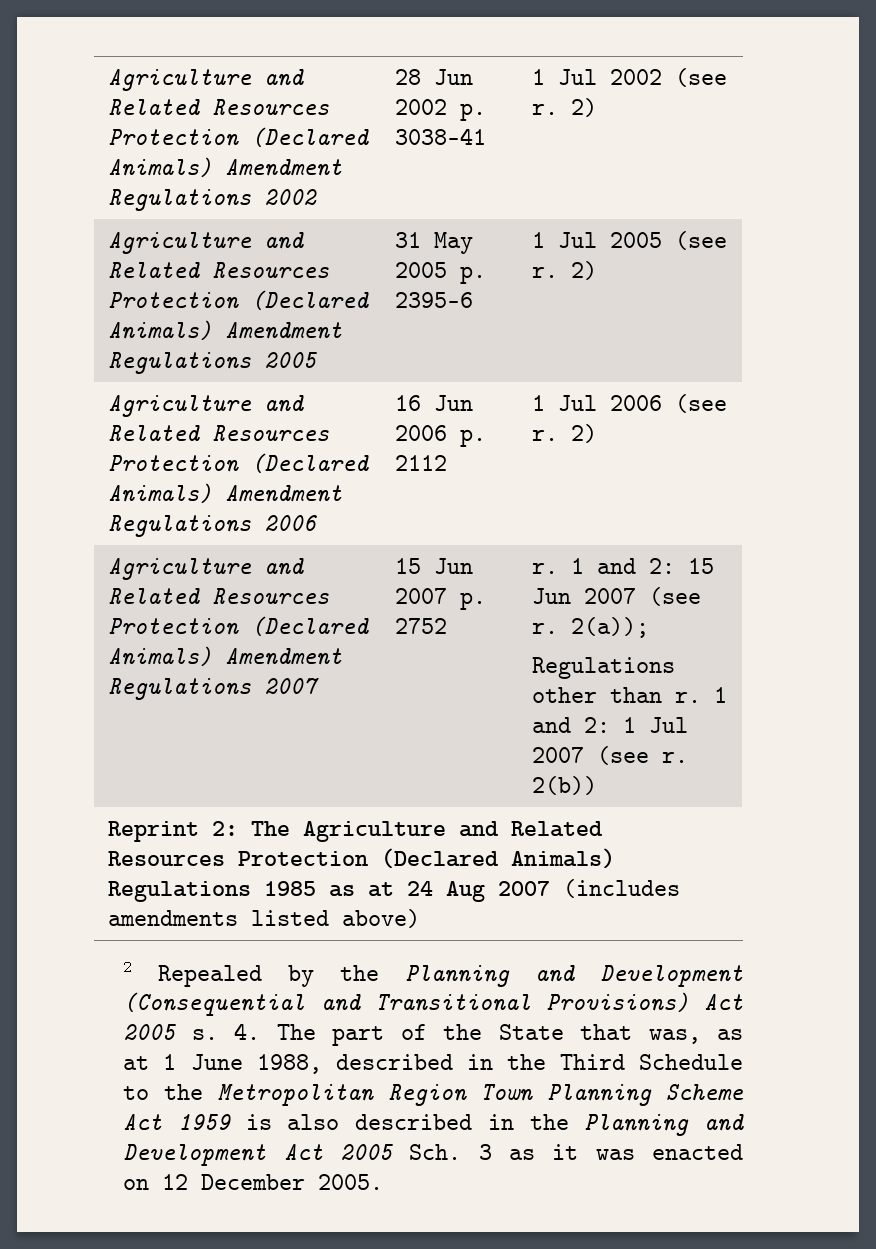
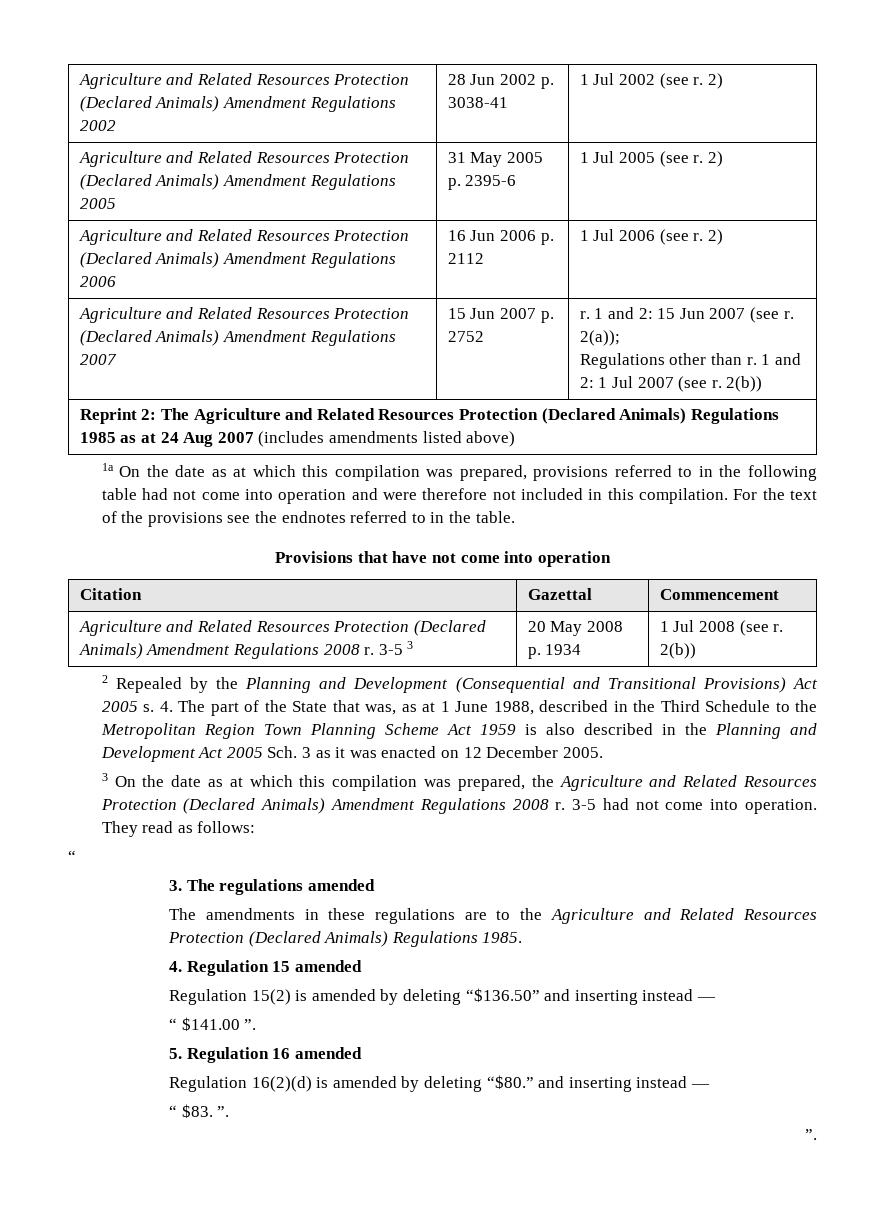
+ 1a On the date as at which this compilation was prepared, provisions referred to in the following table had not come into operation and were therefore not included in this compilation. For the text of the provisions see the endnotes referred to in the table.
+ Provisions that have not come into operation
+ Citation | Gazettal | Commencement
+ Agriculture and Related Resources Protection (Declared Animals) Amendment Regulations 2008 r. 3-5 3 | 20 May 2008 p. 1934 | 1 Jul 2008 (see r. 2(b))
+ 3 On the date as at which this compilation was prepared, the Agriculture and Related Resources Protection (Declared Animals) Amendment Regulations 2008 r. 3-5 had not come into operation. They read as follows:
+ “
+ 3. The regulations amended
+ The amendments in these regulations are to the Agriculture and Related Resources Protection (Declared Animals) Regulations 1985.
+ 4. Regulation 15 amended
+ Regulation 15(2) is amended by deleting “$136.50” and inserting instead —
+ “ $141.00 ”.
+ 5. Regulation 16 amended
+ Regulation 16(2)(d) is amended by deleting “$80.” and inserting instead —
+ “ $83. ”.
+ ”.

